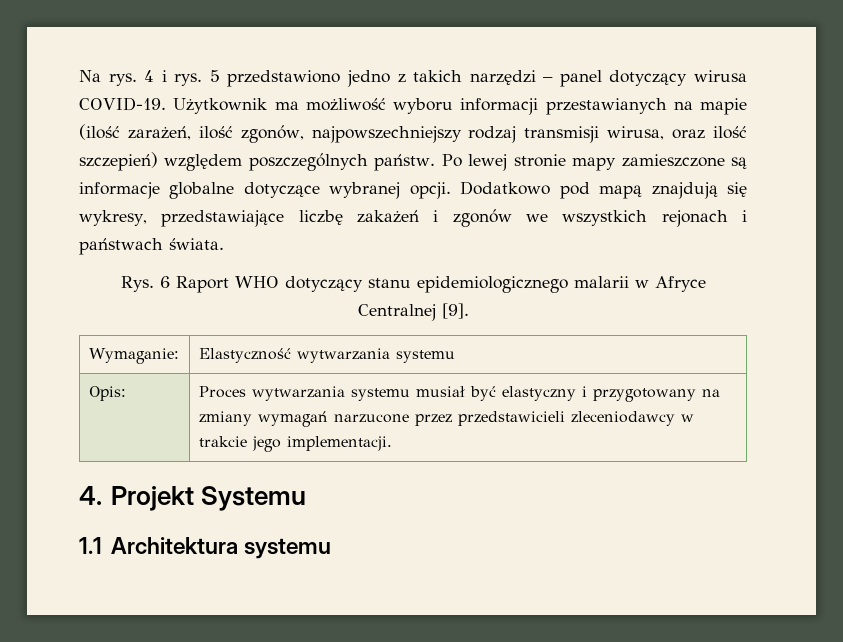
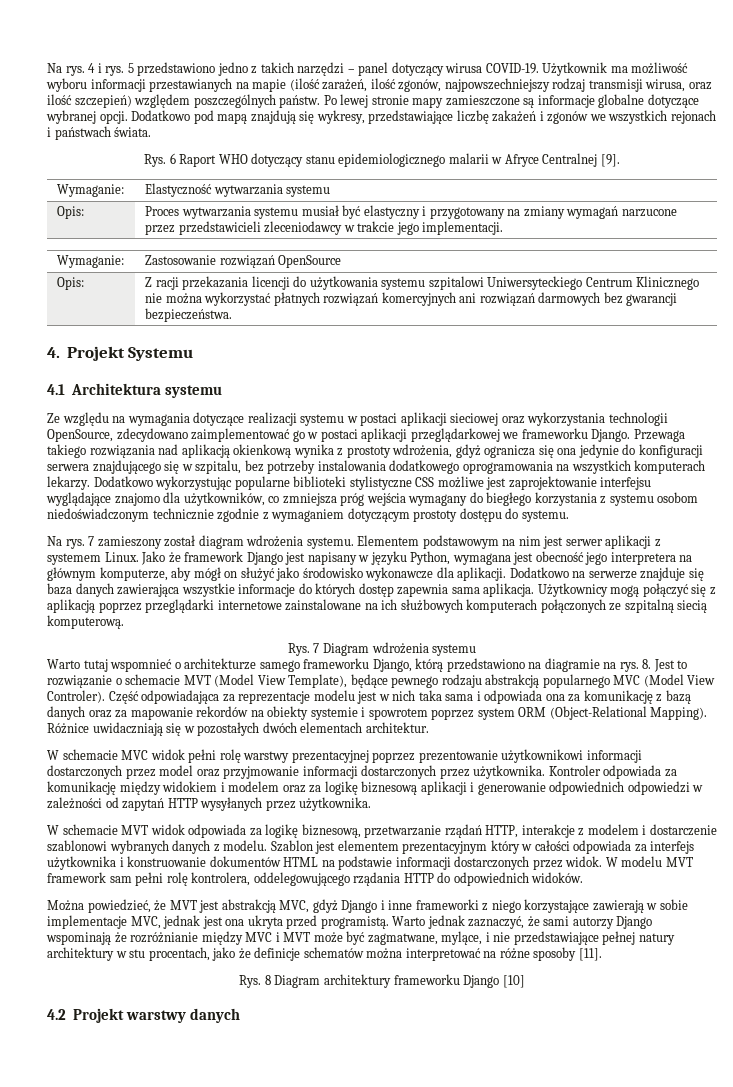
+ Wymaganie: | Zastosowanie rozwiązań OpenSource
+ Opis: | Z racji przekazania licencji do użytkowania systemu szpitalowi Uniwersyteckiego Centrum Klinicznego nie można wykorzystać płatnych rozwiązań komercyjnych ani rozwiązań darmowych bez gwarancji bezpieczeństwa.
- 1.1 Architektura systemu
+ 4.1 Architektura systemu
+ Ze względu na wymagania dotyczące realizacji systemu w postaci aplikacji sieciowej oraz wykorzystania technologii OpenSource, zdecydowano zaimplementować go w postaci aplikacji przeglądarkowej we frameworku Django. Przewaga takiego rozwiązania nad aplikacją okienkową wynika z prostoty wdrożenia, gdyż ogranicza się ona jedynie do konfiguracji serwera znajdującego się w szpitalu, bez potrzeby instalowania dodatkowego oprogramowania na wszystkich komputerach lekarzy. Dodatkowo wykorzystując popularne biblioteki stylistyczne CSS możliwe jest zaprojektowanie interfejsu wyglądające znajomo dla użytkowników, co zmniejsza próg wejścia wymagany do biegłego korzystania z systemu osobom niedoświadczonym technicznie zgodnie z wymaganiem dotyczącym prostoty dostępu do systemu.
+ Na rys. 7 zamieszony został diagram wdrożenia systemu. Elementem podstawowym na nim jest serwer aplikacji z systemem Linux. Jako że framework Django jest napisany w języku Python, wymagana jest obecność jego interpretera na głównym komputerze, aby mógł on służyć jako środowisko wykonawcze dla aplikacji. Dodatkowo na serwerze znajduje się baza danych zawierająca wszystkie informacje do których dostęp zapewnia sama aplikacja. Użytkownicy mogą połączyć się z aplikacją poprzez przeglądarki internetowe zainstalowane na ich służbowych komputerach połączonych ze szpitalną siecią komputerową.
+ Rys. 7 Diagram wdrożenia systemu
+ Warto tutaj wspomnieć o architekturze samego frameworku Django, którą przedstawiono na diagramie na rys. 8. Jest to rozwiązanie o schemacie MVT (Model View Template), będące pewnego rodzaju abstrakcją popularnego MVC (Model View Controler). Część odpowiadająca za reprezentacje modelu jest w nich taka sama i odpowiada ona za komunikację z bazą danych oraz za mapowanie rekordów na obiekty systemie i spowrotem poprzez system ORM (Object-Relational Mapping). Różnice uwidaczniają się w pozostałych dwóch elementach architektur.
+ W schemacie MVC widok pełni rolę warstwy prezentacyjnej poprzez prezentowanie użytkownikowi informacji dostarczonych przez model oraz przyjmowanie informacji dostarczonych przez użytkownika. Kontroler odpowiada za komunikację między widokiem i modelem oraz za logikę biznesową aplikacji i generowanie odpowiednich odpowiedzi w zależności od zapytań HTTP wysyłanych przez użytkownika.
+ W schemacie MVT widok odpowiada za logikę biznesową, przetwarzanie rządań HTTP, interakcje z modelem i dostarczenie szablonowi wybranych danych z modelu. Szablon jest elementem prezentacyjnym który w całości odpowiada za interfejs użytkownika i konstruowanie dokumentów HTML na podstawie informacji dostarczonych przez widok. W modelu MVT framework sam pełni rolę kontrolera, oddelegowującego rządania HTTP do odpowiednich widoków.
+ Można powiedzieć, że MVT jest abstrakcją MVC, gdyż Django i inne frameworki z niego korzystające zawierają w sobie implementacje MVC, jednak jest ona ukryta przed programistą. Warto jednak zaznaczyć, że sami autorzy Django wspominają że rozróżnianie między MVC i MVT może być zagmatwane, mylące, i nie przedstawiające pełnej natury architektury w stu procentach, jako że definicje schematów można interpretować na różne sposoby [11].
+ Rys. 8 Diagram architektury frameworku Django [10]
+ 4.2 Projekt warstwy danych

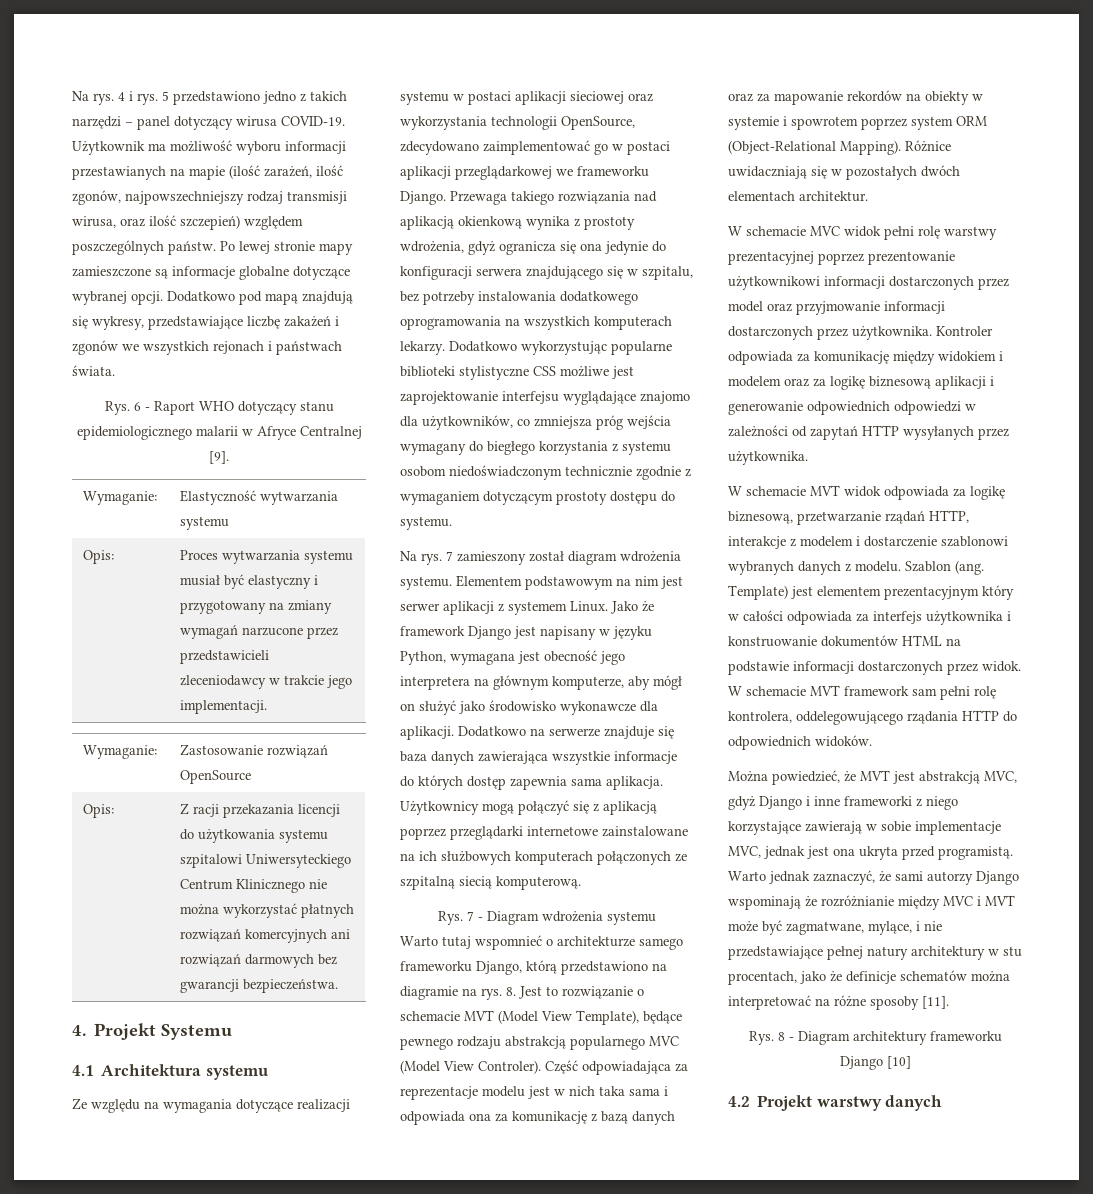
- Rys. 6 Raport WHO dotyczący stanu epidemiologicznego malarii w Afryce Centralnej [9].
+ Rys. 6 - Raport WHO dotyczący stanu epidemiologicznego malarii w Afryce Centralnej [9].
- Rys. 7 Diagram wdrożenia systemu
+ Rys. 7 - Diagram wdrożenia systemu
- Część odpowiadająca za reprezentacje modelu jest w nich taka sama i odpowiada ona za komunikację z bazą danych oraz za mapowanie rekordów na obiekty systemie i spowrotem poprzez system ORM (Object-Relational Mapping).
+ Część odpowiadająca za reprezentacje modelu jest w nich taka sama i odpowiada ona za komunikację z bazą danych oraz za mapowanie rekordów na obiekty w systemie i spowrotem poprzez system ORM (Object-Relational Mapping).
- Szablon jest elementem prezentacyjnym który w całości odpowiada za interfejs użytkownika i konstruowanie dokumentów HTML na podstawie informacji dostarczonych przez widok.
+ Szablon (ang. Template) jest elementem prezentacyjnym który w całości odpowiada za interfejs użytkownika i konstruowanie dokumentów HTML na podstawie informacji dostarczonych przez widok.
- W modelu MVT framework sam pełni rolę kontrolera, oddelegowującego rządania HTTP do odpowiednich widoków.
+ W schemacie MVT framework sam pełni rolę kontrolera, oddelegowującego rządania HTTP do odpowiednich widoków.
- Rys. 8 Diagram architektury frameworku Django [10]
+ Rys. 8 - Diagram architektury frameworku Django [10]

